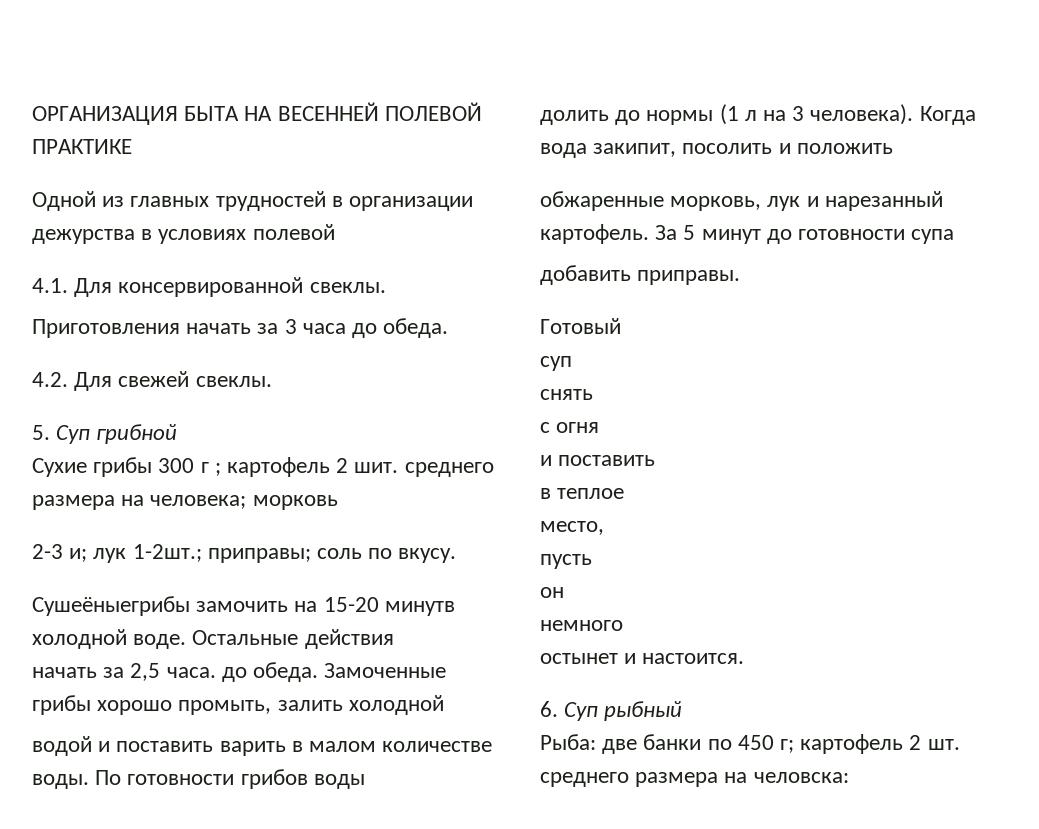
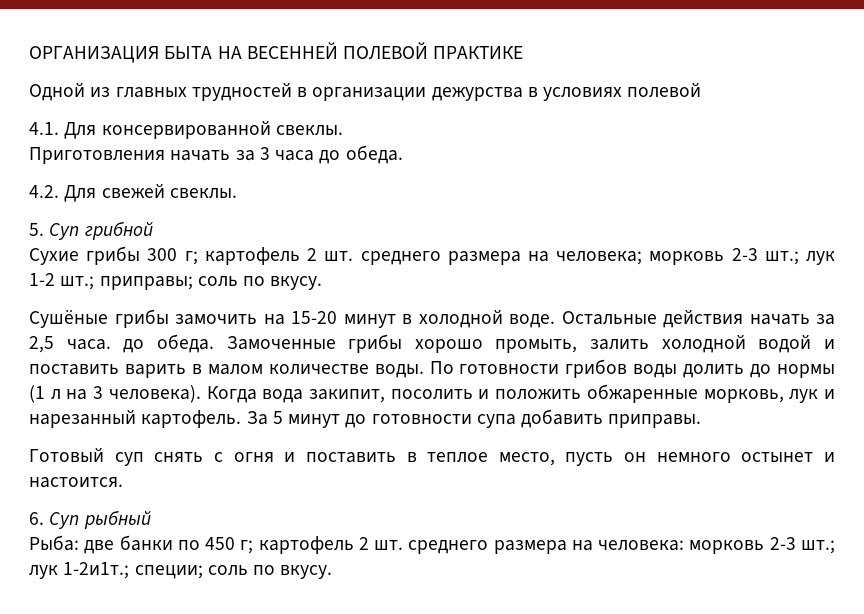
- Сухие грибы 300 г ; картофель 2 шит. среднего размера на человека; морковь
- 2-3 и; лук 1-2шт.; приправы; соль по вкусу.
+ Сухие грибы 300 г; картофель 2 шт. среднего размера на человека; морковь 2-3 шт.; лук 1-2 шт.; приправы; соль по вкусу.
- Сушеёныегрибы замочить на 15-20 минутв холодной воде.
+ Сушёные грибы замочить на 15-20 минут в холодной воде.
- Остальные действия
- начать за 2,5 часа. до обеда.
+ Остальные действия начать за 2,5 часа. до обеда.
- Замоченные грибы хорошо промыть, залить холодной
- водой и поставить варить в малом количестве воды.
+ Замоченные грибы хорошо промыть, залить холодной водой и поставить варить в малом количестве воды.
- По готовности грибов воды
- долить до нормы (1 л на 3 человека).
+ По готовности грибов воды долить до нормы (1 л на 3 человека).
- Когда вода закипит, посолить и положить
- обжаренные морковь, лук и нарезанный картофель.
+ Когда вода закипит, посолить и положить обжаренные морковь, лук и нарезанный картофель.
- За 5 минут до готовности супа
- добавить приправы.
+ За 5 минут до готовности супа добавить приправы.
- Готовый
- суп
- снять
- с огня
- и поставить
- в теплое
- место,
- пусть
- он
- немного
- остынет и настоится.
+ Готовый суп снять с огня и поставить в теплое место, пусть он немного остынет и настоится.
- Рыба: две банки по 450 г; картофель 2 шт. среднего размера на человска:
+ Рыба: две банки по 450 г; картофель 2 шт. среднего размера на человека: морковь 2-3 шт.; лук 1-2и1т.; специи; соль по вкусу.

